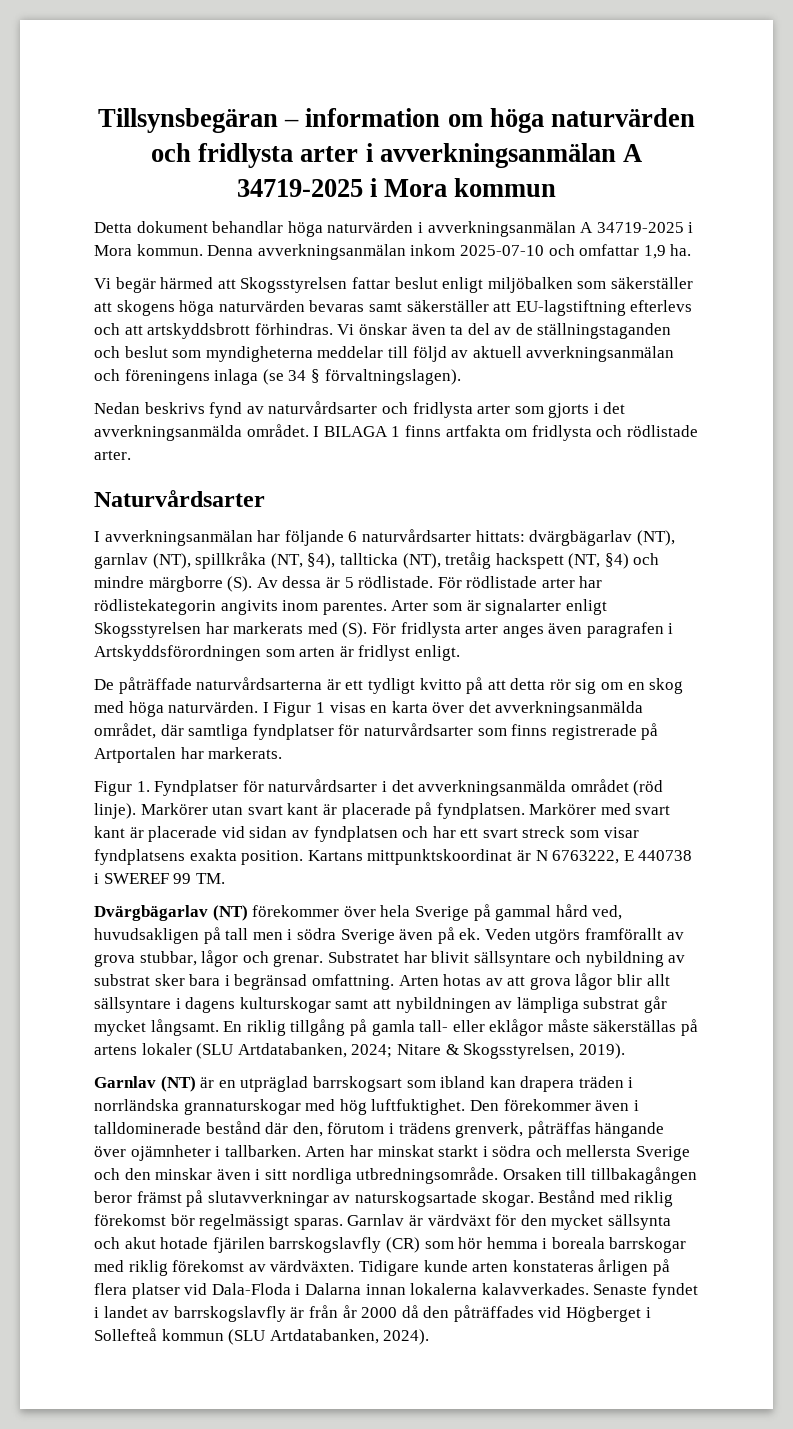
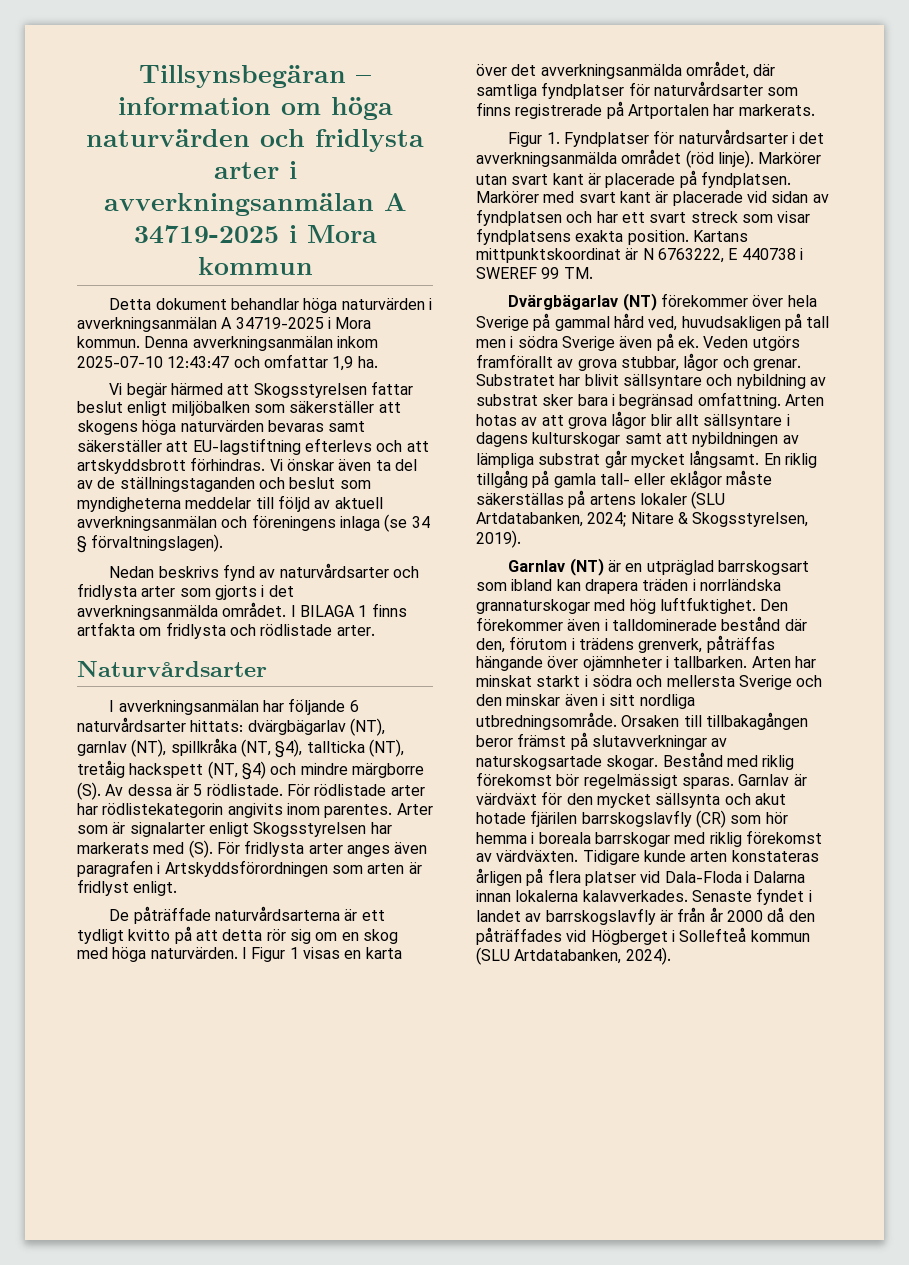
- Denna avverkningsanmälan inkom 2025-07-10 och omfattar 1,9 ha.
+ Denna avverkningsanmälan inkom 2025-07-10 12:43:47 och omfattar 1,9 ha.

